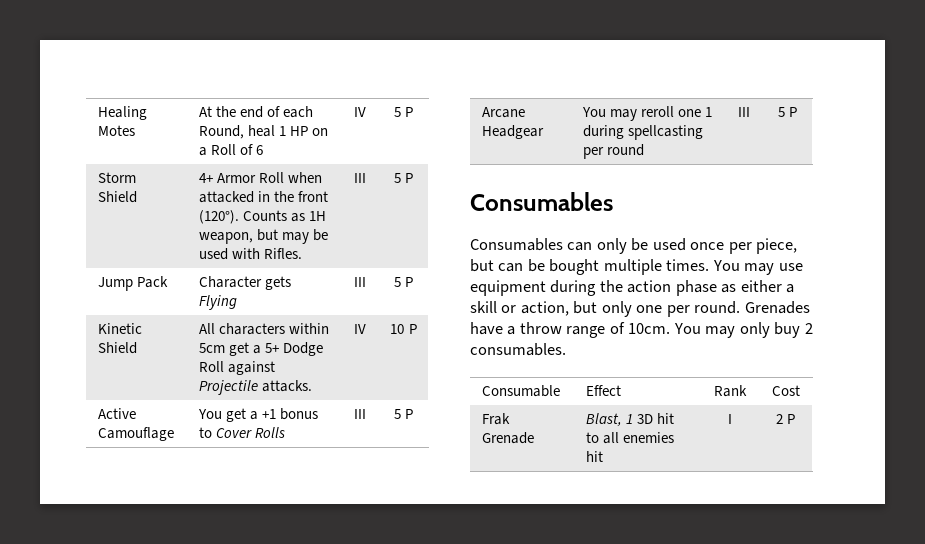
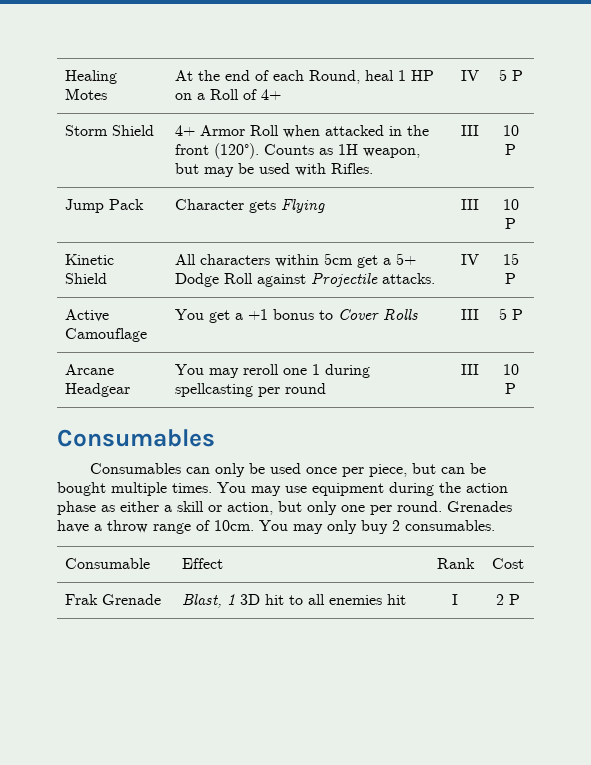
- Healing Motes | At the end of each Round, heal 1 HP on a Roll of 6 | IV | 5 P
+ Healing Motes | At the end of each Round, heal 1 HP on a Roll of 4+ | IV | 5 P
- Storm Shield | 4+ Armor Roll when attacked in the front (120°). Counts as 1H weapon, but may be used with Rifles. | III | 5 P
+ Storm Shield | 4+ Armor Roll when attacked in the front (120°). Counts as 1H weapon, but may be used with Rifles. | III | 10 P
- Jump Pack | Character gets Flying | III | 5 P
+ Jump Pack | Character gets Flying | III | 10 P
- Kinetic Shield | All characters within 5cm get a 5+ Dodge Roll against Projectile attacks. | IV | 10 P
+ Kinetic Shield | All characters within 5cm get a 5+ Dodge Roll against Projectile attacks. | IV | 15 P
- Arcane Headgear | You may reroll one 1 during spellcasting per round | III | 5 P
+ Arcane Headgear | You may reroll one 1 during spellcasting per round | III | 10 P

